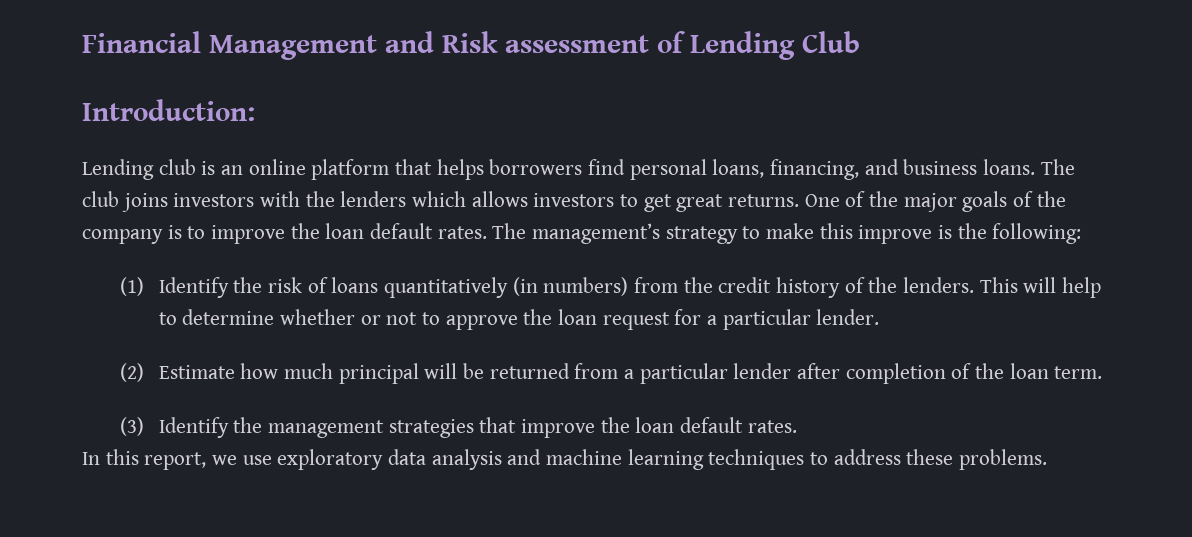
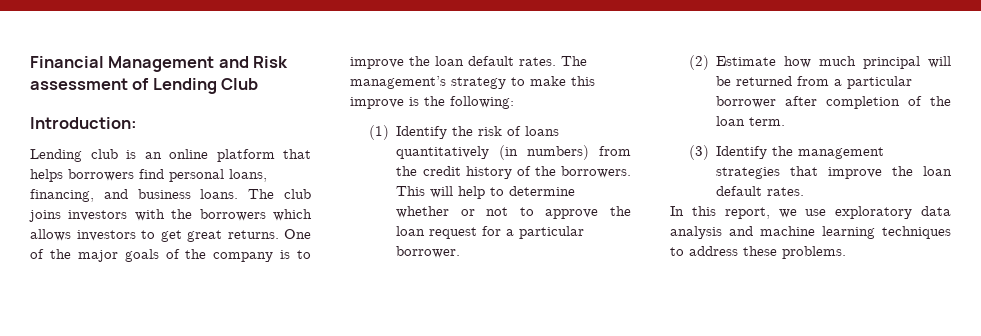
- The club joins investors with the lenders which allows investors to get great returns.
+ The club joins investors with the borrowers which allows investors to get great returns.
- (1) Identify the risk of loans quantitatively (in numbers) from the credit history of the lenders.
+ (1) Identify the risk of loans quantitatively (in numbers) from the credit history of the borrowers.
- This will help to determine whether or not to approve the loan request for a particular lender.
+ This will help to determine whether or not to approve the loan request for a particular borrower.
- (2) Estimate how much principal will be returned from a particular lender after completion of the loan term.
+ (2) Estimate how much principal will be returned from a particular borrower after completion of the loan term.

